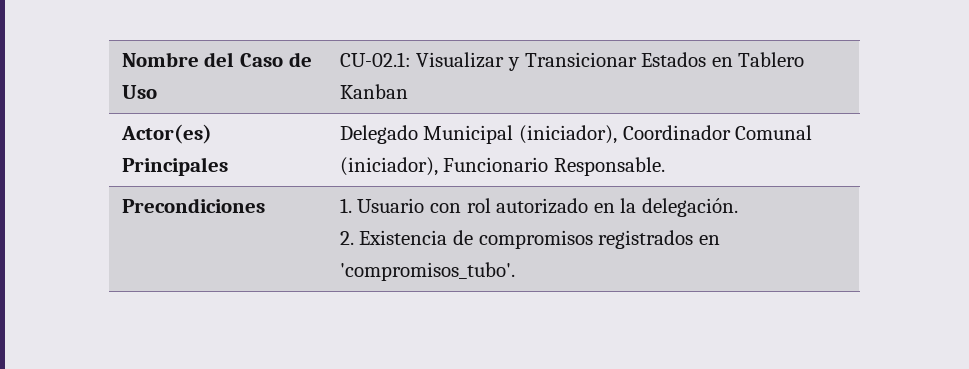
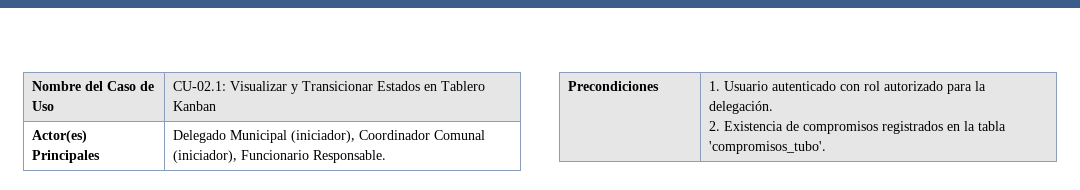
- Precondiciones | 1. Usuario con rol autorizado en la delegación.
- 2. Existencia de compromisos registrados en 'compromisos_tubo'.
+ Precondiciones | 1. Usuario autenticado con rol autorizado para la delegación.
+ 2. Existencia de compromisos registrados en la tabla 'compromisos_tubo'.

